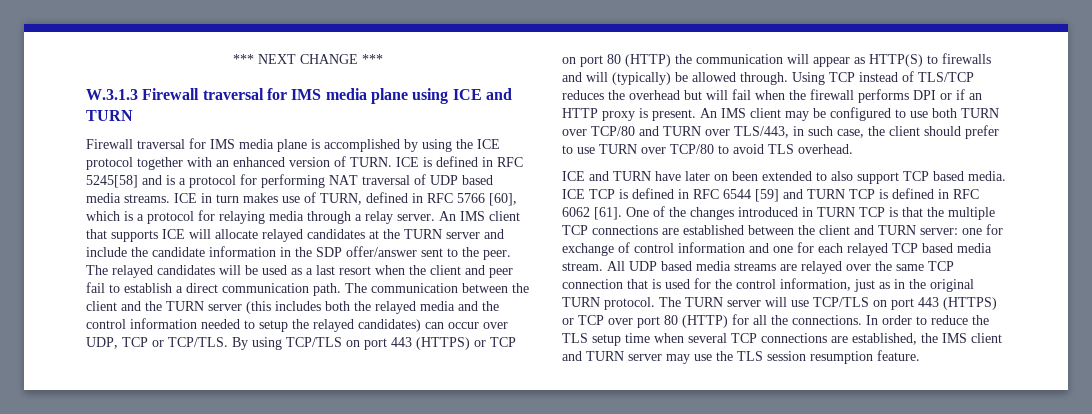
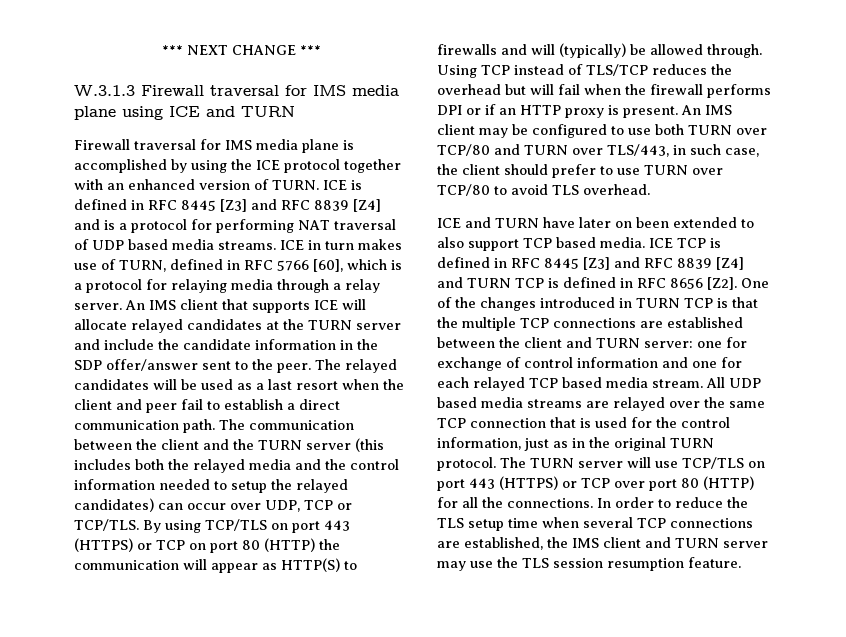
- ICE is defined in RFC 5245[58] and is a protocol for performing NAT traversal of UDP based media streams.
+ ICE is defined in RFC 8445 [Z3] and RFC 8839 [Z4] and is a protocol for performing NAT traversal of UDP based media streams.
- ICE TCP is defined in RFC 6544 [59] and TURN TCP is defined in RFC 6062 [61]. One of the changes introduced in TURN TCP is that the multiple TCP connections are established between the client and TURN server: one for exchange of control information and one for each relayed TCP based media stream.
+ ICE TCP is defined in RFC 8445 [Z3] and RFC 8839 [Z4] and TURN TCP is defined in RFC 8656 [Z2]. One of the changes introduced in TURN TCP is that the multiple TCP connections are established between the client and TURN server: one for exchange of control information and one for each relayed TCP based media stream.

